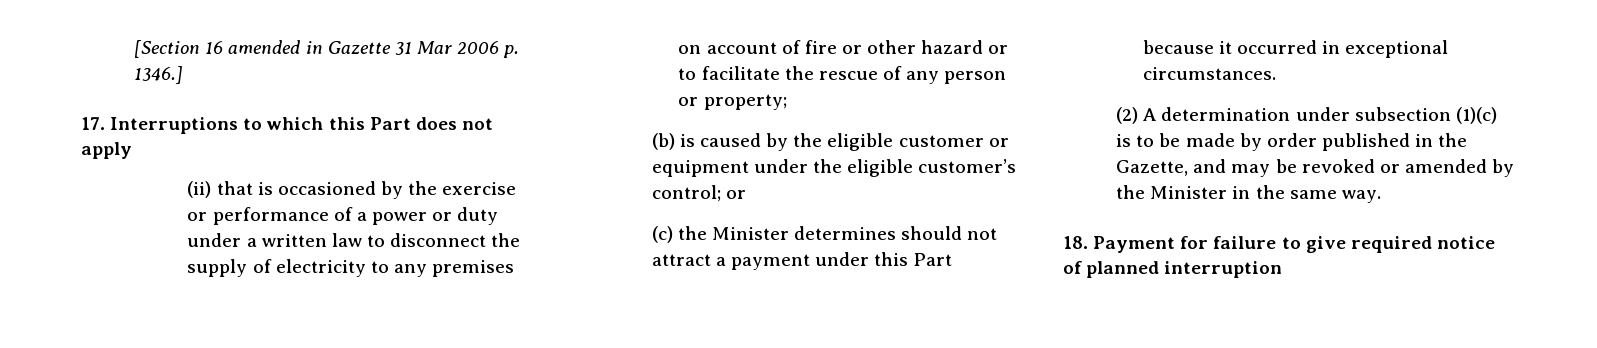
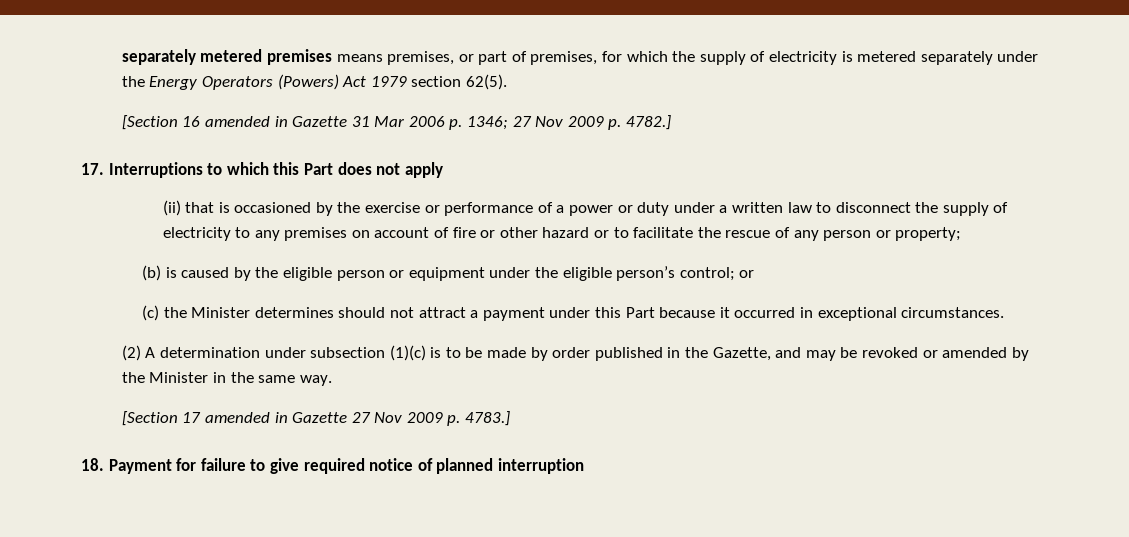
+ separately metered premises means premises, or part of premises, for which the supply of electricity is metered separately under the Energy Operators (Powers) Act 1979 section 62(5).
- [Section 16 amended in Gazette 31 Mar 2006 p. 1346.]
+ [Section 16 amended in Gazette 31 Mar 2006 p. 1346; 27 Nov 2009 p. 4782.]
- (b) is caused by the eligible customer or equipment under the eligible customer’s control; or
+ (b) is caused by the eligible person or equipment under the eligible person’s control; or
+ [Section 17 amended in Gazette 27 Nov 2009 p. 4783.]

